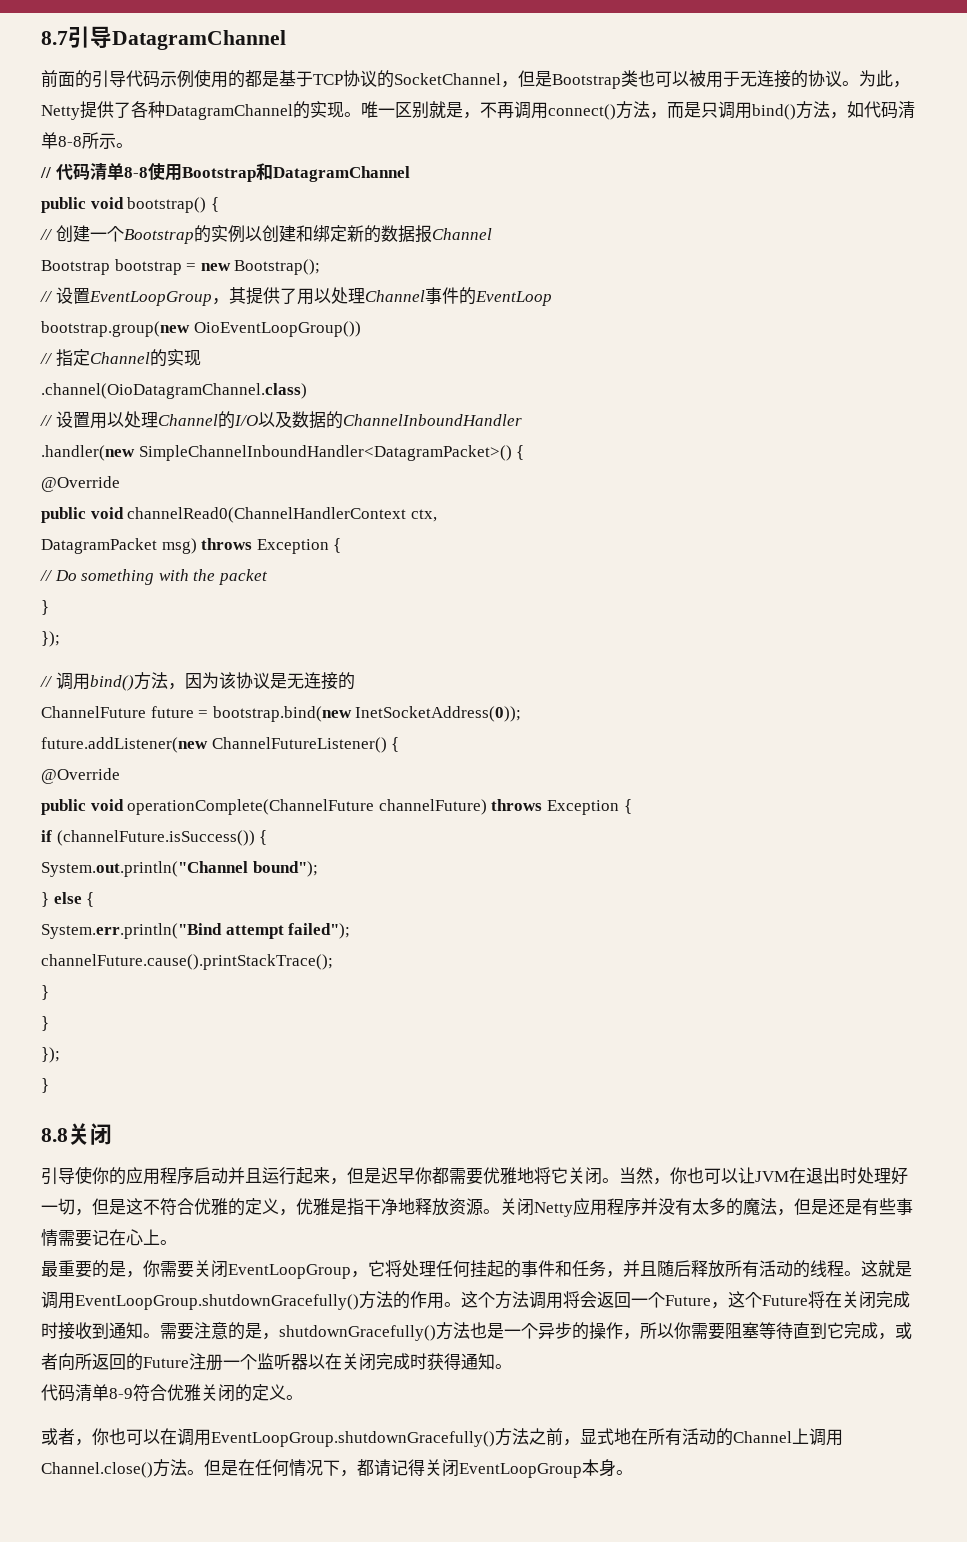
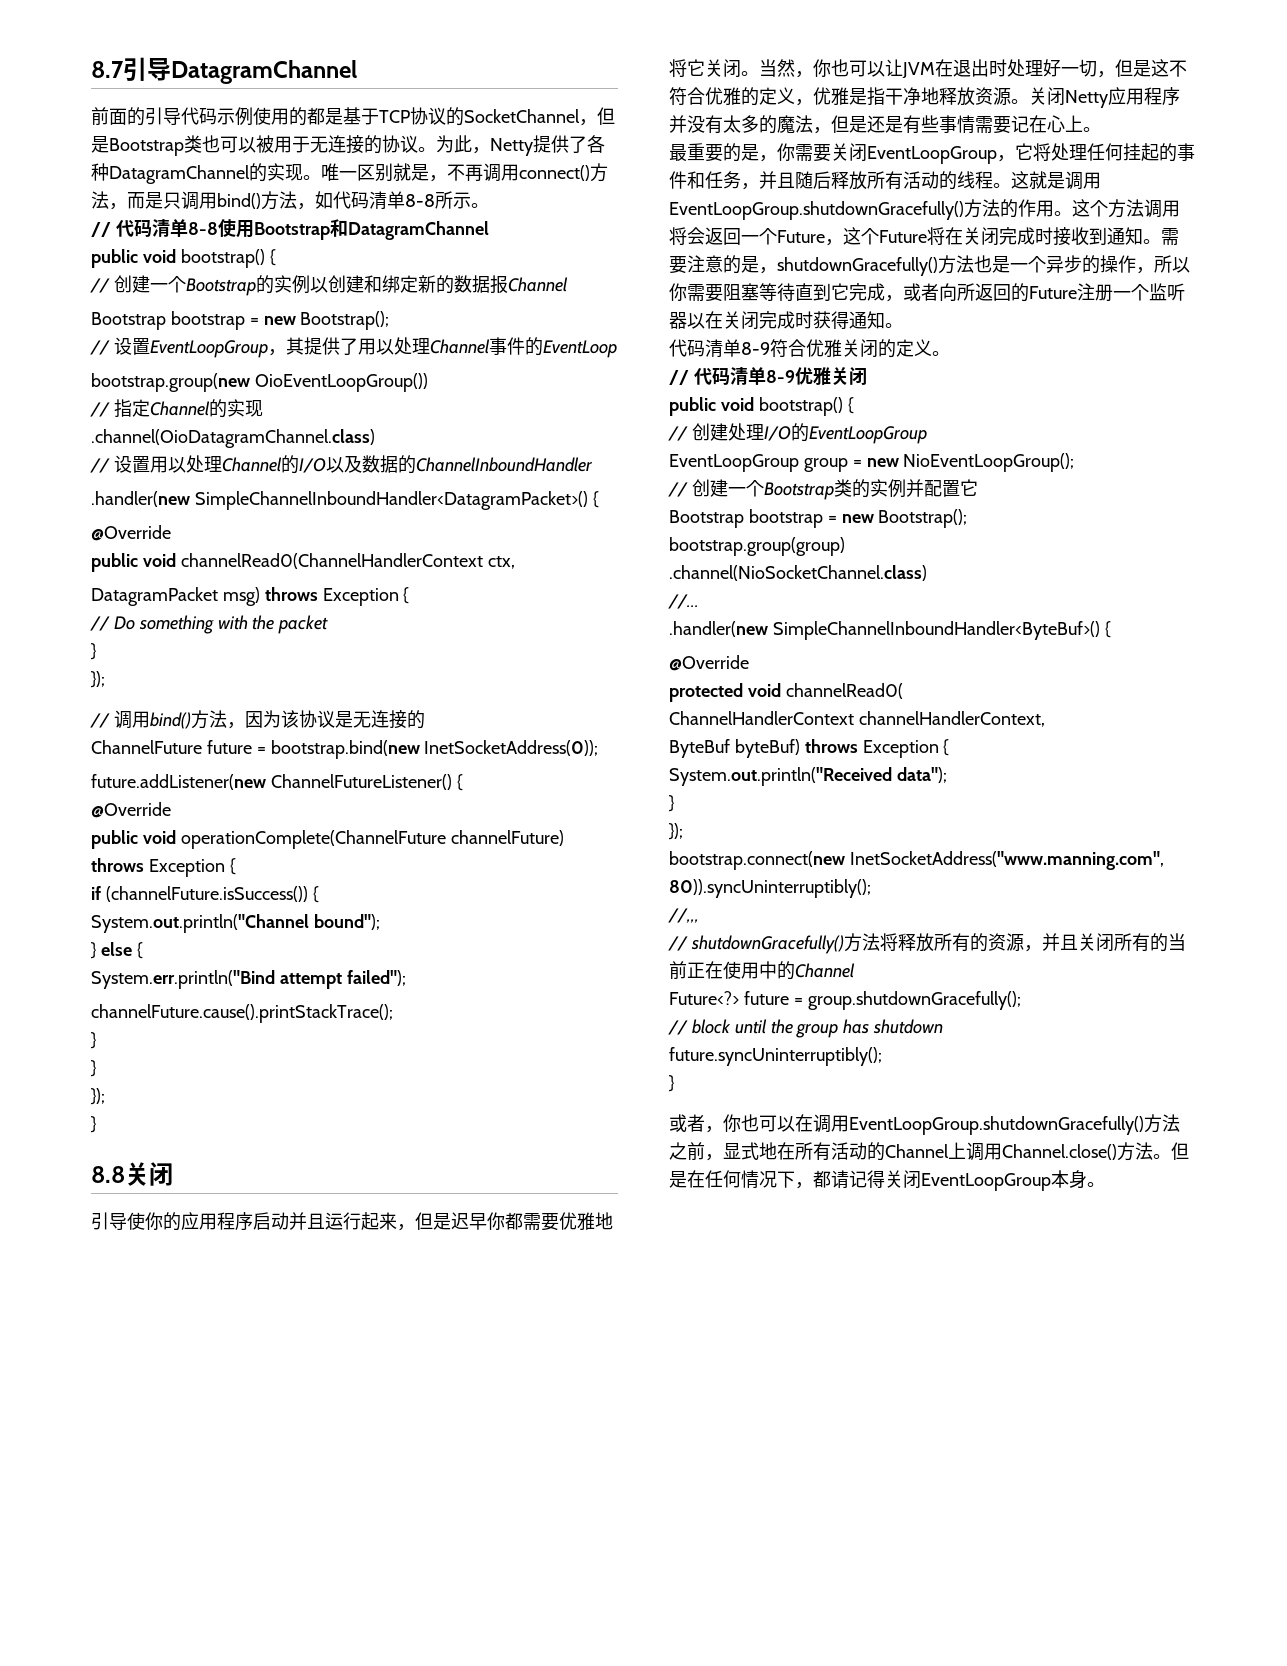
+ // 代码清单8-9优雅关闭
+ public void bootstrap() {
+ // 创建处理I/O的EventLoopGroup
+ EventLoopGroup group = new NioEventLoopGroup();
+ // 创建一个Bootstrap类的实例并配置它
+ Bootstrap bootstrap = new Bootstrap();
+ bootstrap.group(group)
+ .channel(NioSocketChannel.class)
+ //...
+ .handler(new SimpleChannelInboundHandler<ByteBuf>() {
+ @Override
+ protected void channelRead0(
+ ChannelHandlerContext channelHandlerContext,
+ ByteBuf byteBuf) throws Exception {
+ System.out.println("Received data");
+ }
+ });
+ bootstrap.connect(new InetSocketAddress("www.manning.com", 80)).syncUninterruptibly();
+ //,,,
+ // shutdownGracefully()方法将释放所有的资源，并且关闭所有的当前正在使用中的Channel
+ Future<?> future = group.shutdownGracefully();
+ // block until the group has shutdown
+ future.syncUninterruptibly();
+ }

